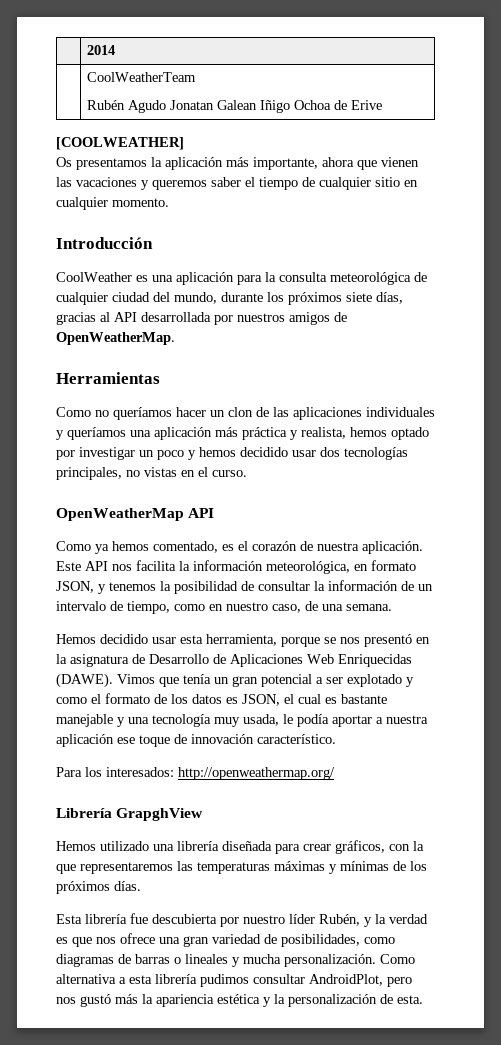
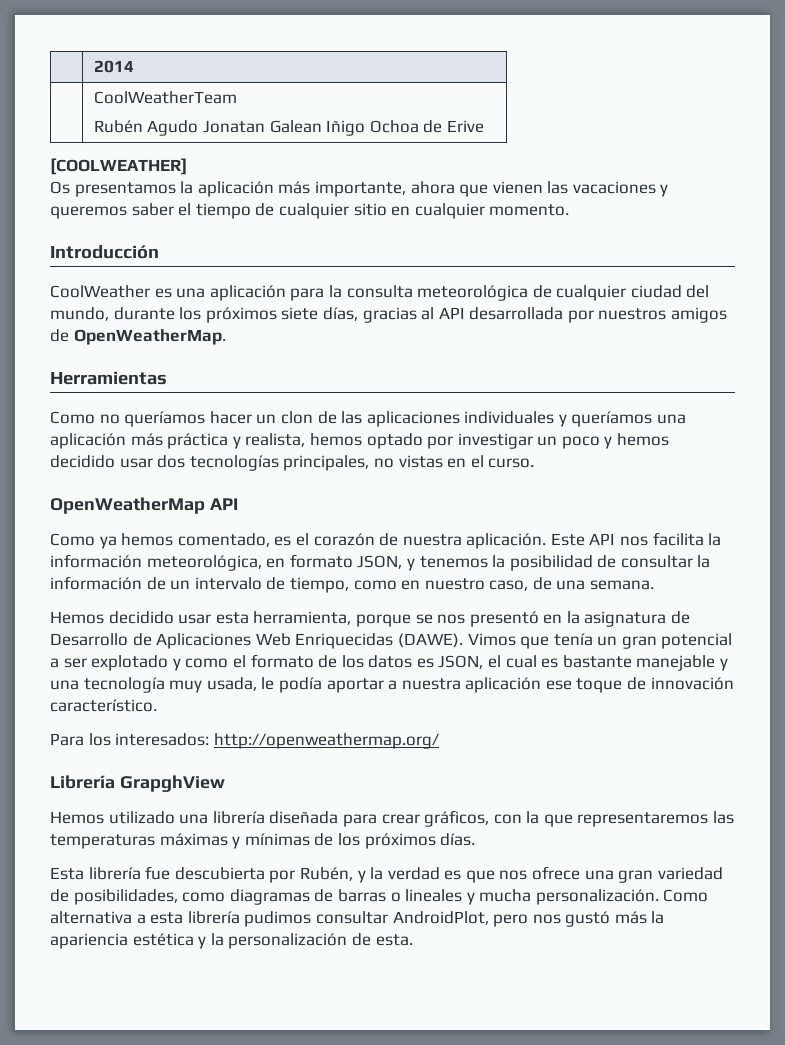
- Esta librería fue descubierta por nuestro líder Rubén, y la verdad es que nos ofrece una gran variedad de posibilidades, como diagramas de barras o lineales y mucha personalización.
+ Esta librería fue descubierta por Rubén, y la verdad es que nos ofrece una gran variedad de posibilidades, como diagramas de barras o lineales y mucha personalización.

